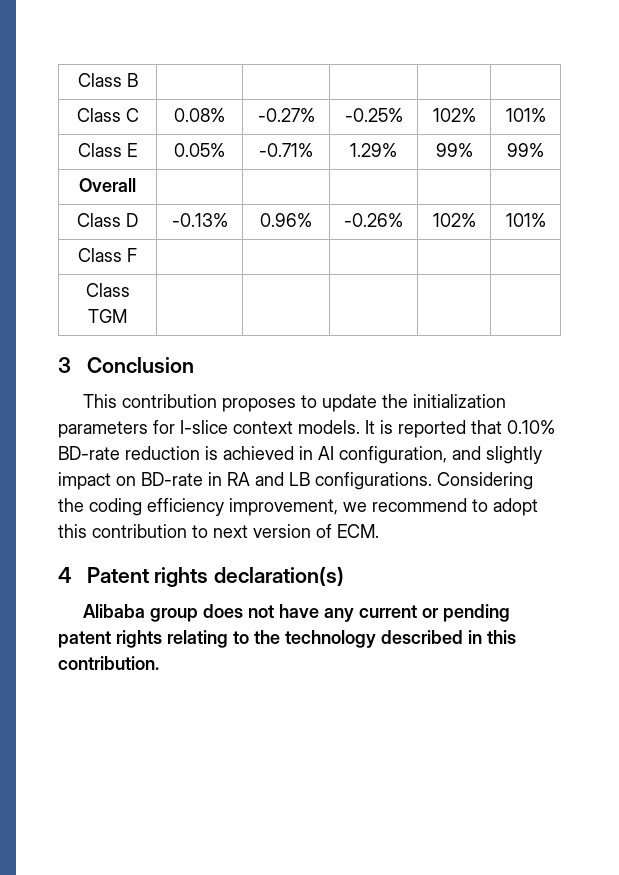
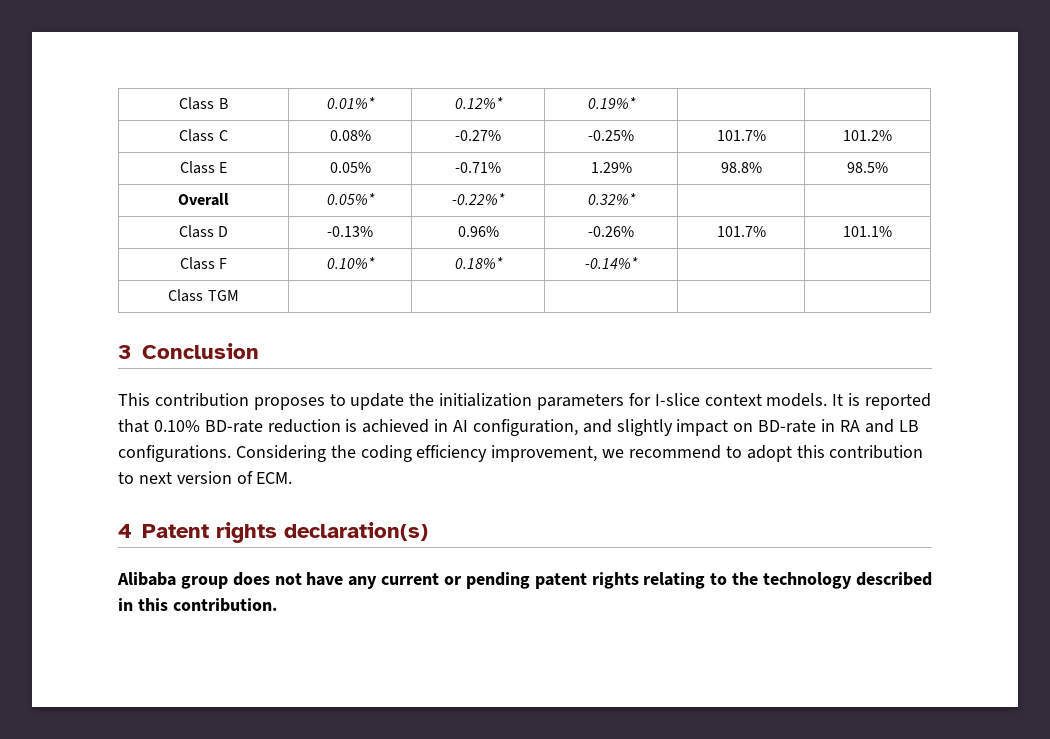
- Class B | | | | |
+ Class B | 0.01%* | 0.12%* | 0.19%* | |
- Class C | 0.08% | -0.27% | -0.25% | 102% | 101%
+ Class C | 0.08% | -0.27% | -0.25% | 101.7% | 101.2%
- Class E | 0.05% | -0.71% | 1.29% | 99% | 99%
+ Class E | 0.05% | -0.71% | 1.29% | 98.8% | 98.5%
- Overall | | | | |
+ Overall | 0.05%* | -0.22%* | 0.32%* | |
- Class D | -0.13% | 0.96% | -0.26% | 102% | 101%
+ Class D | -0.13% | 0.96% | -0.26% | 101.7% | 101.1%
- Class F | | | | |
+ Class F | 0.10%* | 0.18%* | -0.14%* | |

